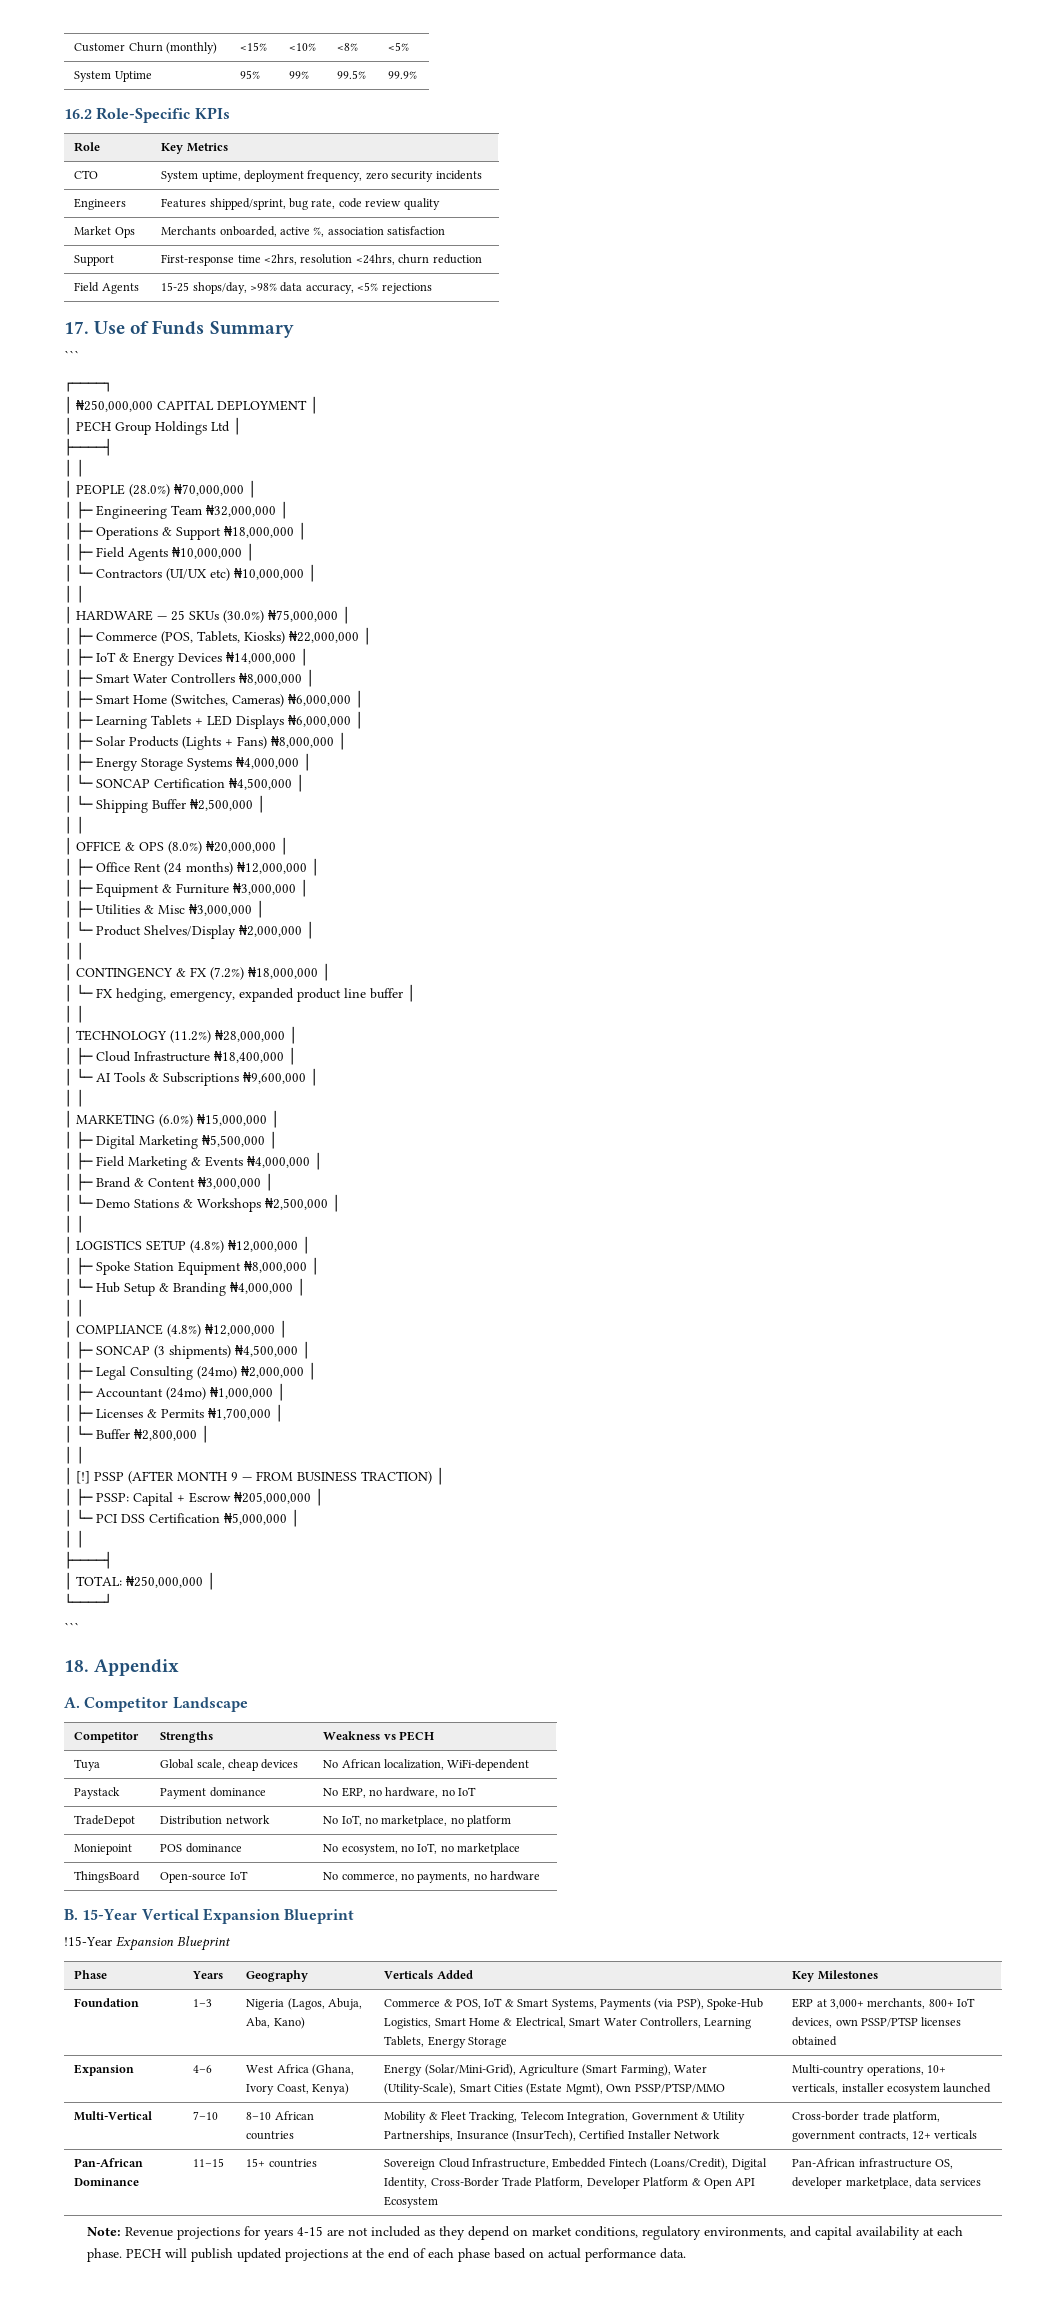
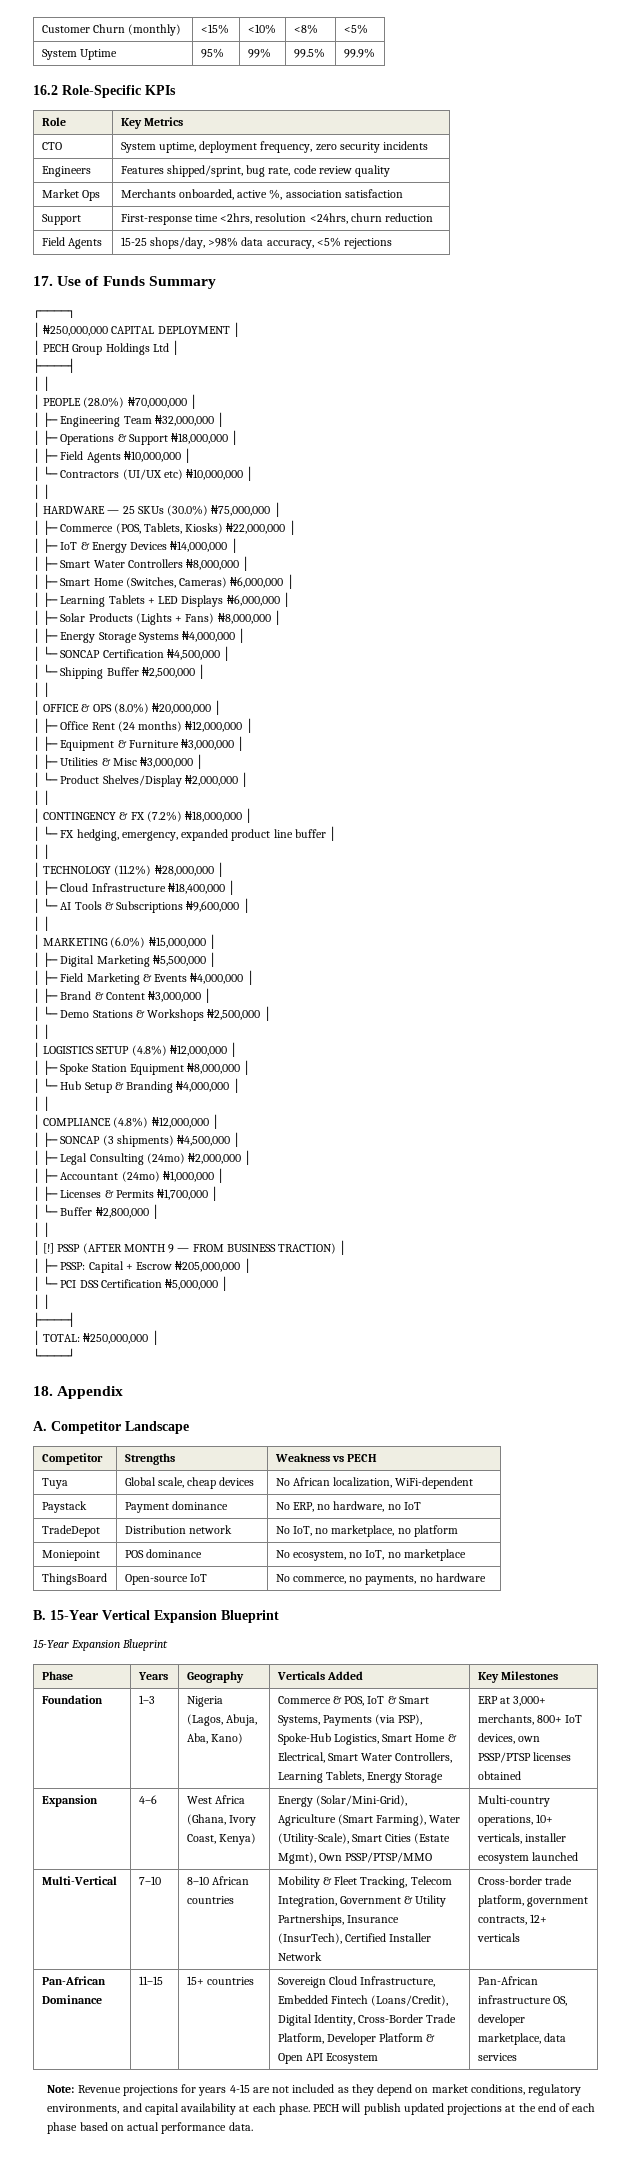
  17. Use of Funds Summary
- ```
  └────┘
- ```
- !15-Year Expansion Blueprint
+ 15-Year Expansion Blueprint

